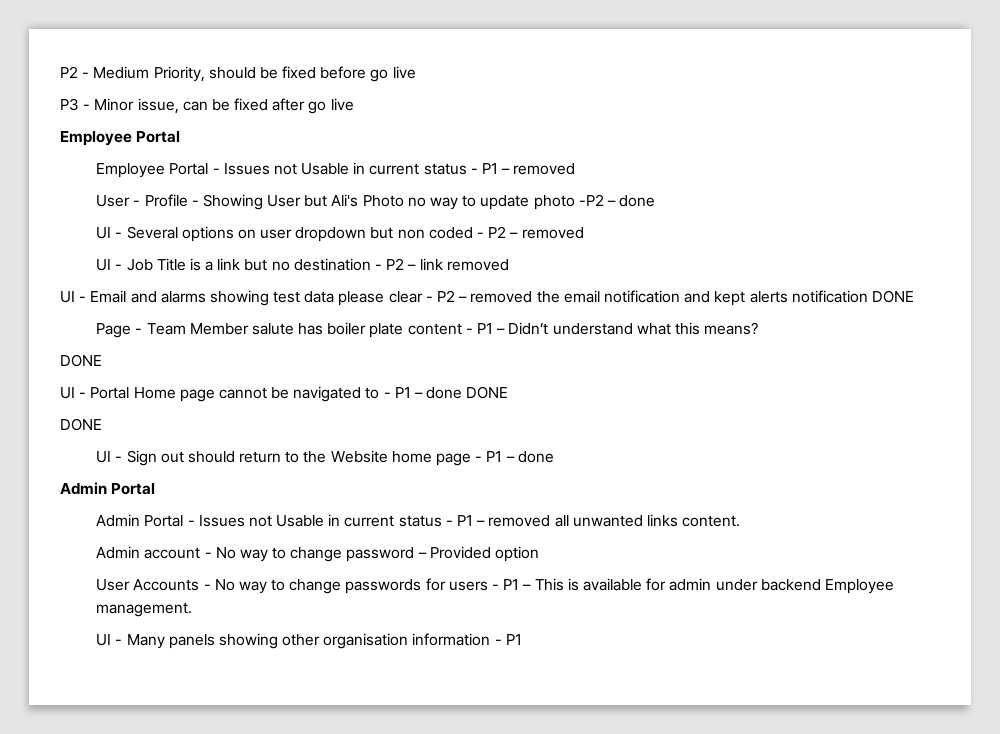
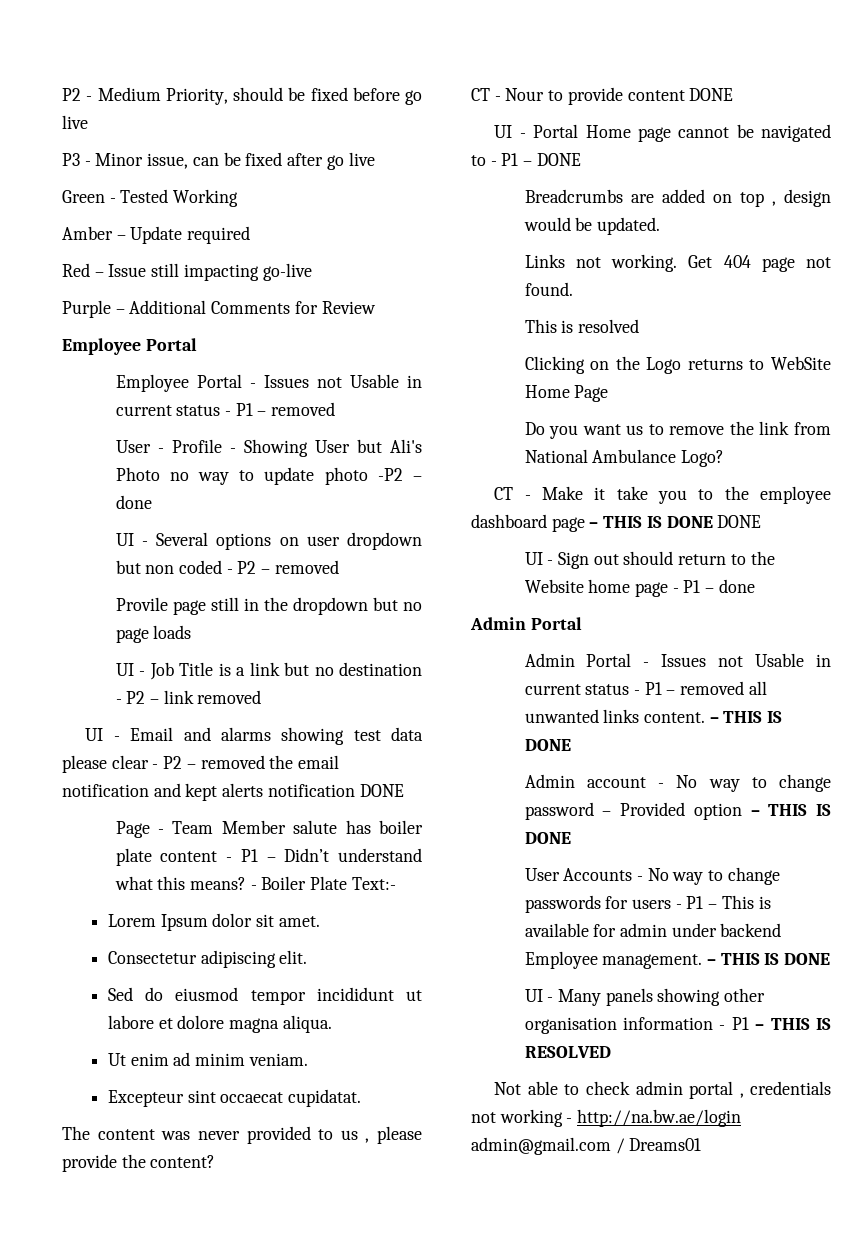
+ Green - Tested Working
+ Amber – Update required
+ Red – Issue still impacting go-live
+ Purple – Additional Comments for Review
+ Provile page still in the dropdown but no page loads
- Page - Team Member salute has boiler plate content - P1 – Didn’t understand what this means?
- DONE
+ Page - Team Member salute has boiler plate content - P1 – Didn’t understand what this means? - Boiler Plate Text:-
+ Lorem Ipsum dolor sit amet.
+ Consectetur adipiscing elit.
+ Sed do eiusmod tempor incididunt ut labore et dolore magna aliqua.
+ Ut enim ad minim veniam.
+ Excepteur sint occaecat cupidatat.
+ The content was never provided to us , please provide the content?
+ CT - Nour to provide content DONE
- UI - Portal Home page cannot be navigated to - P1 – done DONE
- DONE
+ UI - Portal Home page cannot be navigated to - P1 – DONE
+ Breadcrumbs are added on top , design would be updated.
+ Links not working. Get 404 page not found.
+ This is resolved
+ Clicking on the Logo returns to WebSite Home Page
+ Do you want us to remove the link from National Ambulance Logo?
+ CT - Make it take you to the employee dashboard page – THIS IS DONE DONE
- Admin Portal - Issues not Usable in current status - P1 – removed all unwanted links content.
+ Admin Portal - Issues not Usable in current status - P1 – removed all unwanted links content. – THIS IS DONE
- Admin account - No way to change password – Provided option
+ Admin account - No way to change password – Provided option – THIS IS DONE
- User Accounts - No way to change passwords for users - P1 – This is available for admin under backend Employee management.
+ User Accounts - No way to change passwords for users - P1 – This is available for admin under backend Employee management. – THIS IS DONE
- UI - Many panels showing other organisation information - P1
+ UI - Many panels showing other organisation information - P1 – THIS IS RESOLVED
+ Not able to check admin portal , credentials not working - http://na.bw.ae/login admin@gmail.com / Dreams01

